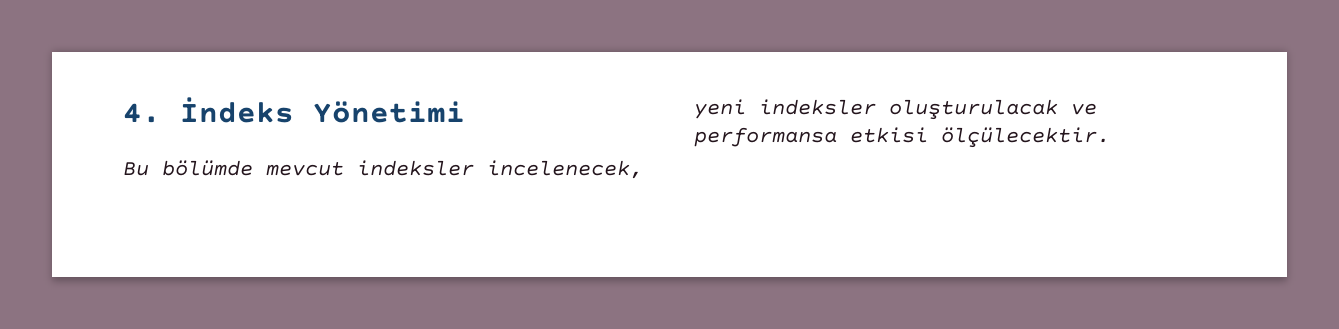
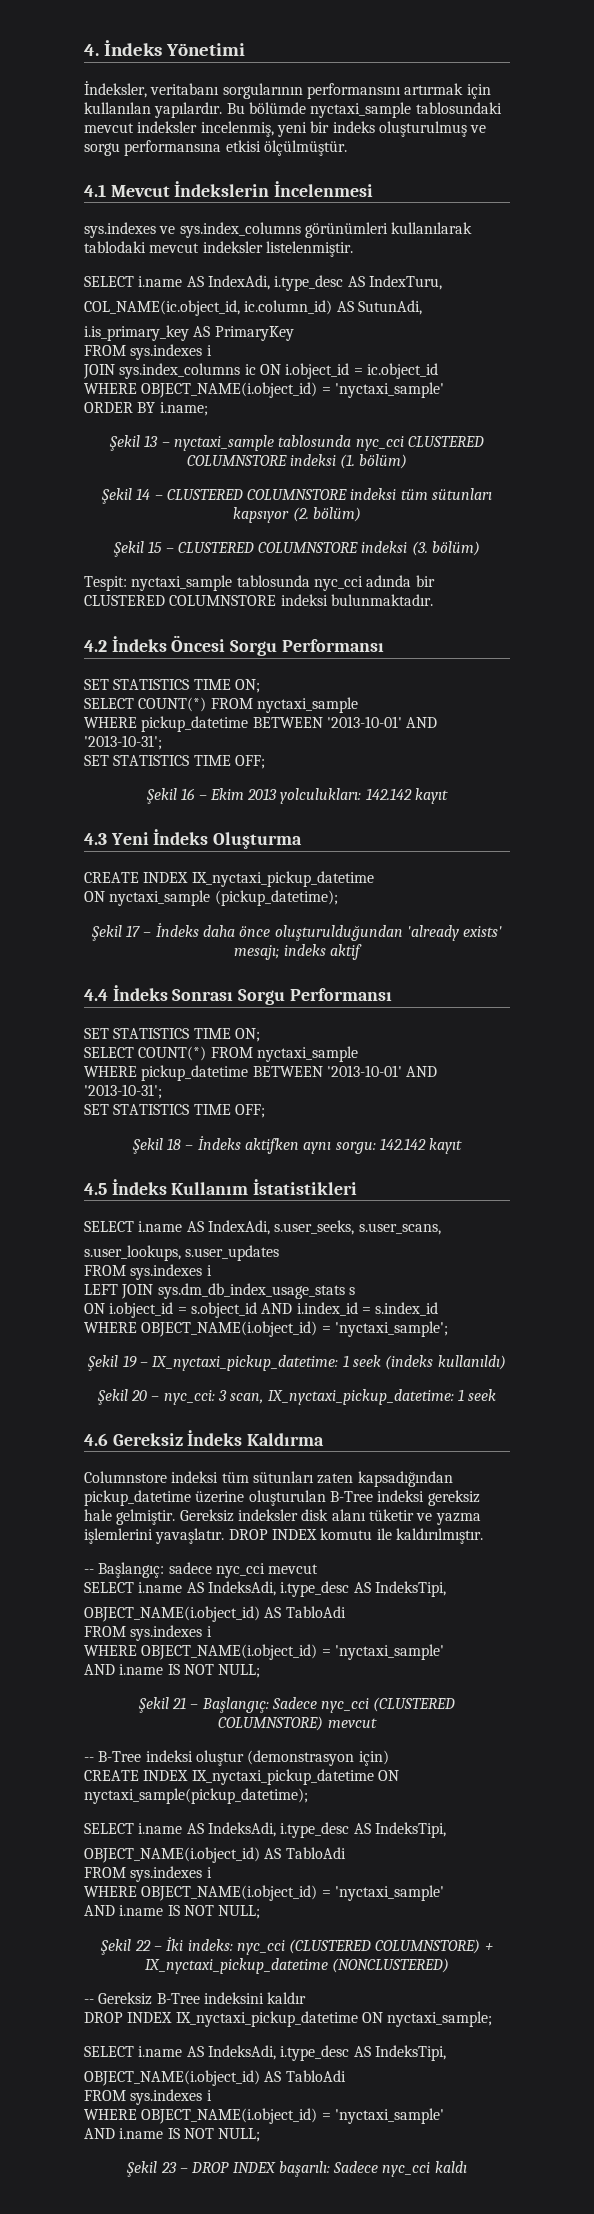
- Bu bölümde mevcut indeksler incelenecek, yeni indeksler oluşturulacak ve performansa etkisi ölçülecektir.
+ İndeksler, veritabanı sorgularının performansını artırmak için kullanılan yapılardır. Bu bölümde nyctaxi_sample tablosundaki mevcut indeksler incelenmiş, yeni bir indeks oluşturulmuş ve sorgu performansına etkisi ölçülmüştür.
+ 4.1 Mevcut İndekslerin İncelenmesi
+ sys.indexes ve sys.index_columns görünümleri kullanılarak tablodaki mevcut indeksler listelenmiştir.
+ SELECT i.name AS IndexAdi, i.type_desc AS IndexTuru,
+ COL_NAME(ic.object_id, ic.column_id) AS SutunAdi,
+ i.is_primary_key AS PrimaryKey
+ FROM sys.indexes i
+ JOIN sys.index_columns ic ON i.object_id = ic.object_id
+ WHERE OBJECT_NAME(i.object_id) = 'nyctaxi_sample'
+ ORDER BY i.name;
+ Şekil 13 – nyctaxi_sample tablosunda nyc_cci CLUSTERED COLUMNSTORE indeksi (1. bölüm)
+ Şekil 14 – CLUSTERED COLUMNSTORE indeksi tüm sütunları kapsıyor (2. bölüm)
+ Şekil 15 – CLUSTERED COLUMNSTORE indeksi (3. bölüm)
+ Tespit: nyctaxi_sample tablosunda nyc_cci adında bir CLUSTERED COLUMNSTORE indeksi bulunmaktadır.
+ 4.2 İndeks Öncesi Sorgu Performansı
+ SET STATISTICS TIME ON;
+ SELECT COUNT(*) FROM nyctaxi_sample
+ WHERE pickup_datetime BETWEEN '2013-10-01' AND '2013-10-31';
+ SET STATISTICS TIME OFF;
+ Şekil 16 – Ekim 2013 yolculukları: 142.142 kayıt
+ 4.3 Yeni İndeks Oluşturma
+ CREATE INDEX IX_nyctaxi_pickup_datetime
+ ON nyctaxi_sample (pickup_datetime);
+ Şekil 17 – İndeks daha önce oluşturulduğundan 'already exists' mesajı; indeks aktif
+ 4.4 İndeks Sonrası Sorgu Performansı
+ SET STATISTICS TIME ON;
+ SELECT COUNT(*) FROM nyctaxi_sample
+ WHERE pickup_datetime BETWEEN '2013-10-01' AND '2013-10-31';
+ SET STATISTICS TIME OFF;
+ Şekil 18 – İndeks aktifken aynı sorgu: 142.142 kayıt
+ 4.5 İndeks Kullanım İstatistikleri
+ SELECT i.name AS IndexAdi, s.user_seeks, s.user_scans,
+ s.user_lookups, s.user_updates
+ FROM sys.indexes i
+ LEFT JOIN sys.dm_db_index_usage_stats s
+ ON i.object_id = s.object_id AND i.index_id = s.index_id
+ WHERE OBJECT_NAME(i.object_id) = 'nyctaxi_sample';
+ Şekil 19 – IX_nyctaxi_pickup_datetime: 1 seek (indeks kullanıldı)
+ Şekil 20 – nyc_cci: 3 scan, IX_nyctaxi_pickup_datetime: 1 seek
+ 4.6 Gereksiz İndeks Kaldırma
+ Columnstore indeksi tüm sütunları zaten kapsadığından pickup_datetime üzerine oluşturulan B-Tree indeksi gereksiz hale gelmiştir. Gereksiz indeksler disk alanı tüketir ve yazma işlemlerini yavaşlatır. DROP INDEX komutu ile kaldırılmıştır.
+ -- Başlangıç: sadece nyc_cci mevcut
+ SELECT i.name AS IndeksAdi, i.type_desc AS IndeksTipi,
+ OBJECT_NAME(i.object_id) AS TabloAdi
+ FROM sys.indexes i
+ WHERE OBJECT_NAME(i.object_id) = 'nyctaxi_sample'
+ AND i.name IS NOT NULL;
+ Şekil 21 – Başlangıç: Sadece nyc_cci (CLUSTERED COLUMNSTORE) mevcut
+ -- B-Tree indeksi oluştur (demonstrasyon için)
+ CREATE INDEX IX_nyctaxi_pickup_datetime ON nyctaxi_sample(pickup_datetime);
+ SELECT i.name AS IndeksAdi, i.type_desc AS IndeksTipi,
+ OBJECT_NAME(i.object_id) AS TabloAdi
+ FROM sys.indexes i
+ WHERE OBJECT_NAME(i.object_id) = 'nyctaxi_sample'
+ AND i.name IS NOT NULL;
+ Şekil 22 – İki indeks: nyc_cci (CLUSTERED COLUMNSTORE) + IX_nyctaxi_pickup_datetime (NONCLUSTERED)
+ -- Gereksiz B-Tree indeksini kaldır
+ DROP INDEX IX_nyctaxi_pickup_datetime ON nyctaxi_sample;
+ SELECT i.name AS IndeksAdi, i.type_desc AS IndeksTipi,
+ OBJECT_NAME(i.object_id) AS TabloAdi
+ FROM sys.indexes i
+ WHERE OBJECT_NAME(i.object_id) = 'nyctaxi_sample'
+ AND i.name IS NOT NULL;
+ Şekil 23 – DROP INDEX başarılı: Sadece nyc_cci kaldı

